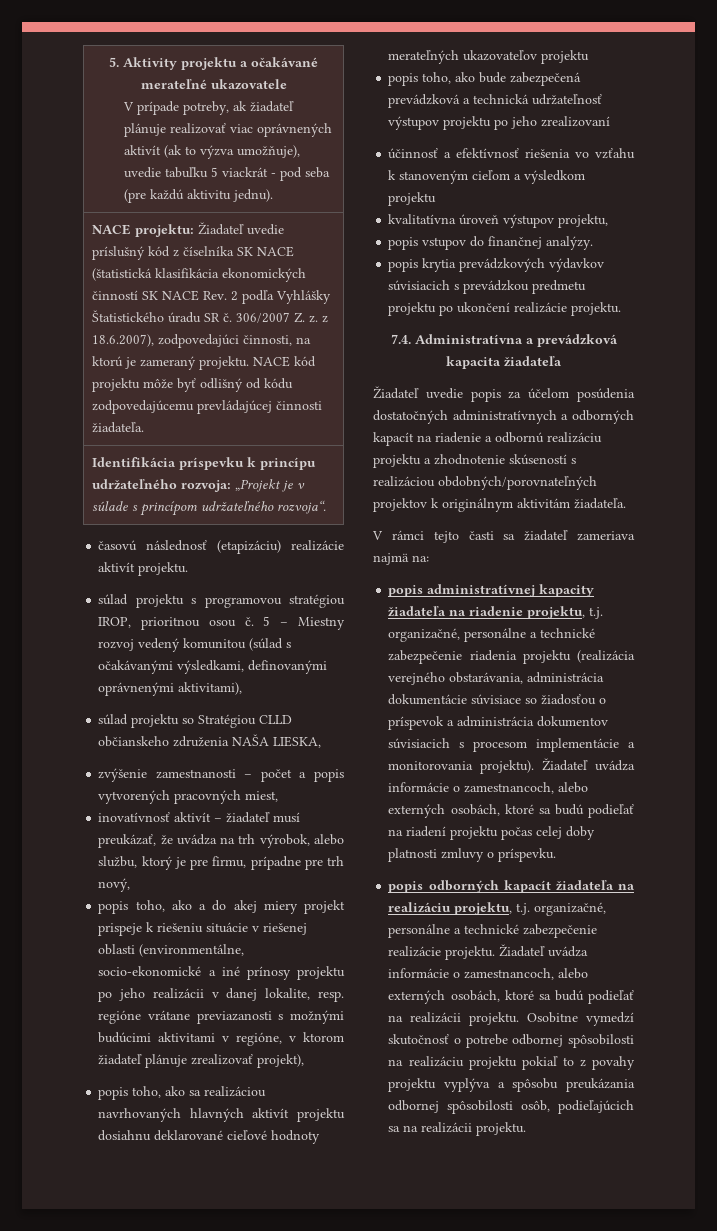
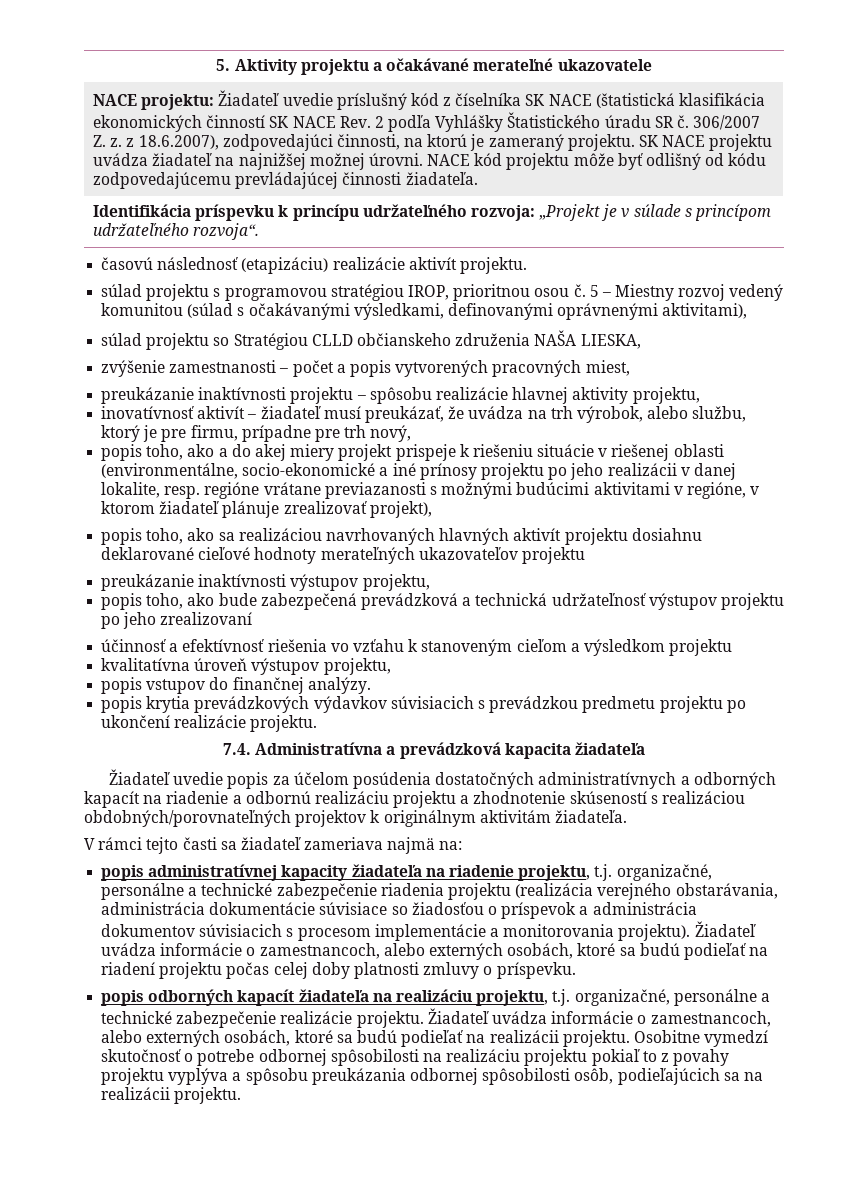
  5. Aktivity projektu a očakávané merateľné ukazovatele
- V prípade potreby, ak žiadateľ plánuje realizovať viac oprávnených aktivít (ak to výzva umožňuje), uvedie tabuľku 5 viackrát - pod seba (pre každú aktivitu jednu).
+ SK NACE projektu uvádza žiadateľ na najnižšej možnej úrovni.
+ preukázanie inaktívnosti projektu – spôsobu realizácie hlavnej aktivity projektu,
+ preukázanie inaktívnosti výstupov projektu,

